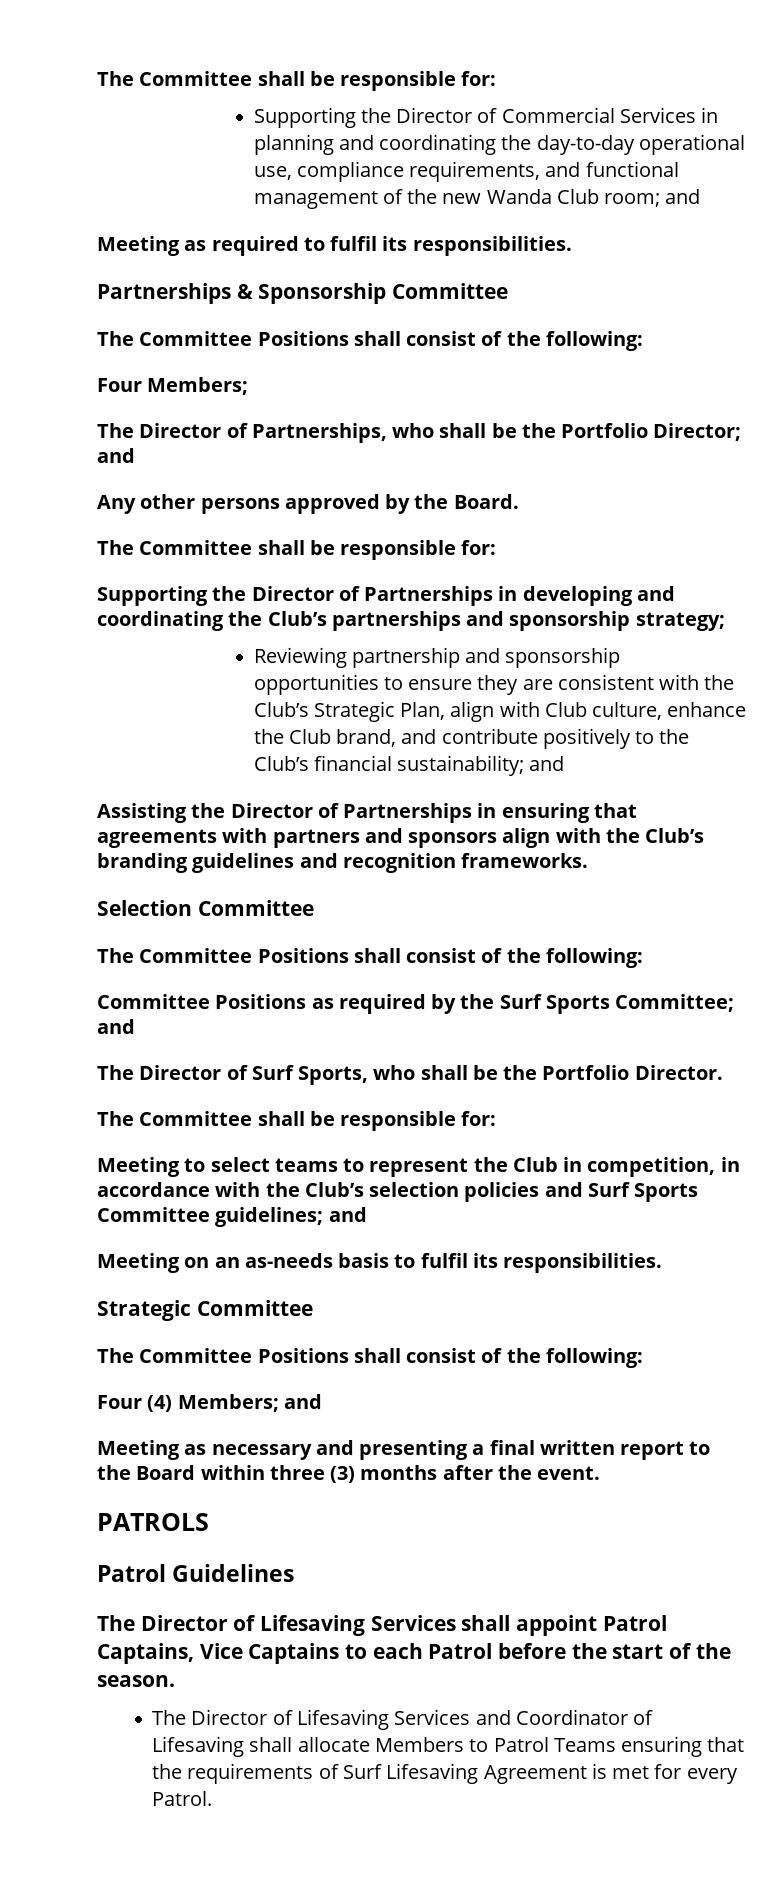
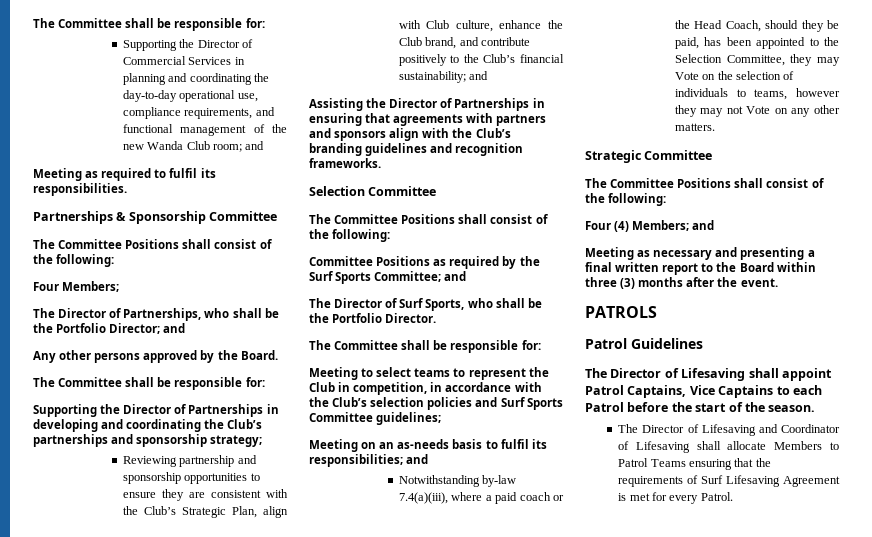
- Meeting to select teams to represent the Club in competition, in accordance with the Club’s selection policies and Surf Sports Committee guidelines; and
+ Meeting to select teams to represent the Club in competition, in accordance with the Club’s selection policies and Surf Sports Committee guidelines;
- Meeting on an as‑needs basis to fulfil its responsibilities.
+ Meeting on an as‑needs basis to fulfil its responsibilities; and
+ Notwithstanding by-law 7.4(a)(iii), where a paid coach or the Head Coach, should they be paid, has been appointed to the Selection Committee, they may Vote on the selection of individuals to teams, however they may not Vote on any other matters.
- The Director of Lifesaving Services shall appoint Patrol Captains, Vice Captains to each Patrol before the start of the season.
+ The Director of Lifesaving shall appoint Patrol Captains, Vice Captains to each Patrol before the start of the season.
- The Director of Lifesaving Services and Coordinator of Lifesaving shall allocate Members to Patrol Teams ensuring that the requirements of Surf Lifesaving Agreement is met for every Patrol.
+ The Director of Lifesaving and Coordinator of Lifesaving shall allocate Members to Patrol Teams ensuring that the requirements of Surf Lifesaving Agreement is met for every Patrol.

